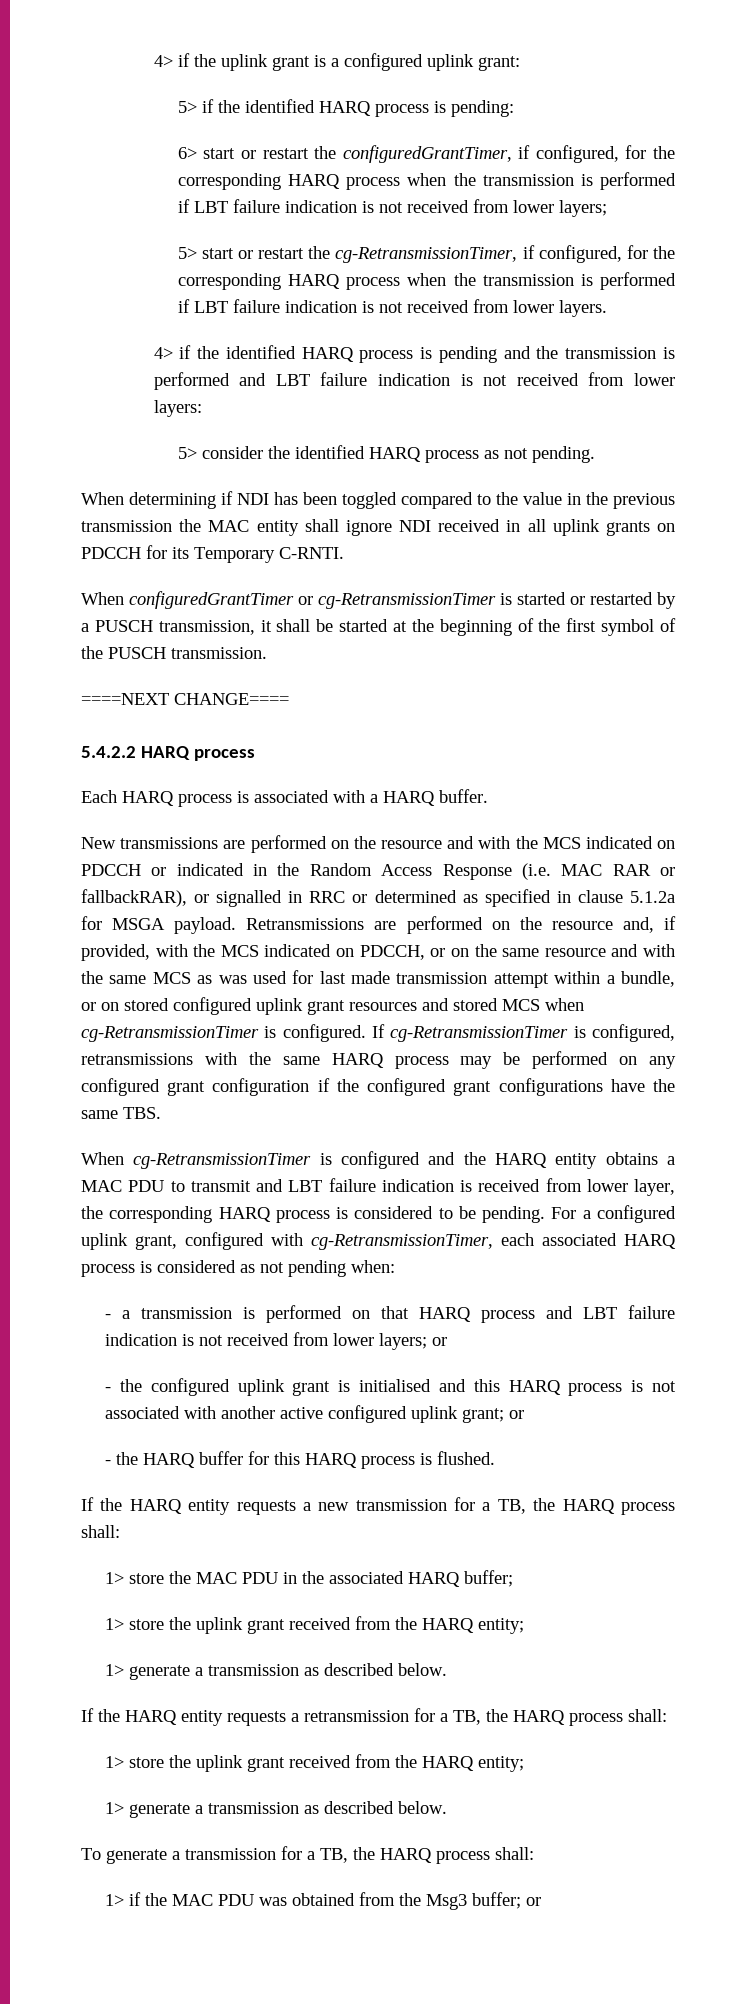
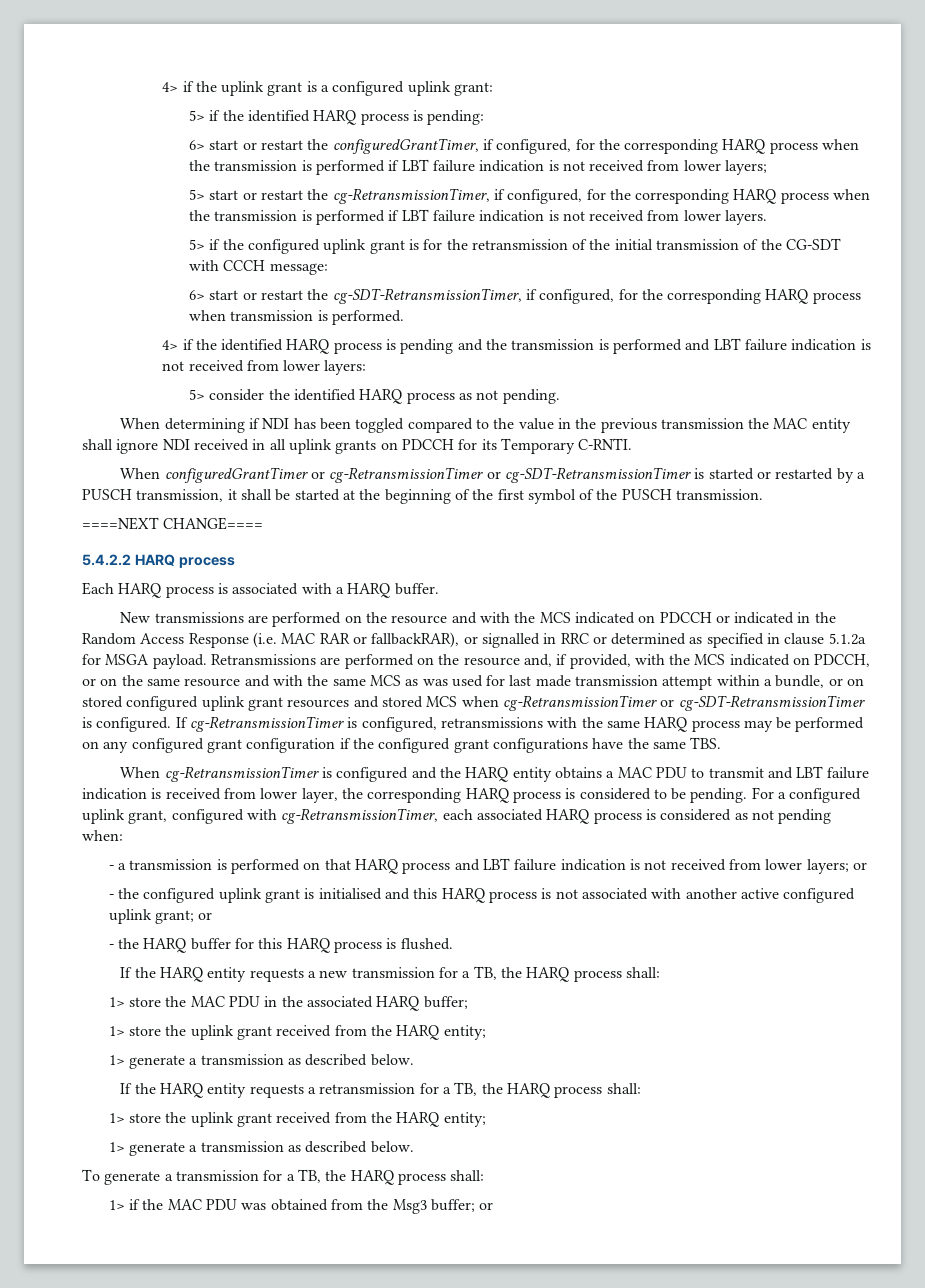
+ 5> if the configured uplink grant is for the retransmission of the initial transmission of the CG-SDT with CCCH message:
+ 6> start or restart the cg-SDT-RetransmissionTimer, if configured, for the corresponding HARQ process when transmission is performed.
- When configuredGrantTimer or cg-RetransmissionTimer is started or restarted by a PUSCH transmission, it shall be started at the beginning of the first symbol of the PUSCH transmission.
+ When configuredGrantTimer or cg-RetransmissionTimer or cg-SDT-RetransmissionTimer is started or restarted by a PUSCH transmission, it shall be started at the beginning of the first symbol of the PUSCH transmission.
- Retransmissions are performed on the resource and, if provided, with the MCS indicated on PDCCH, or on the same resource and with the same MCS as was used for last made transmission attempt within a bundle, or on stored configured uplink grant resources and stored MCS when cg-RetransmissionTimer is configured.
+ Retransmissions are performed on the resource and, if provided, with the MCS indicated on PDCCH, or on the same resource and with the same MCS as was used for last made transmission attempt within a bundle, or on stored configured uplink grant resources and stored MCS when cg-RetransmissionTimer or cg-SDT-RetransmissionTimer is configured.

